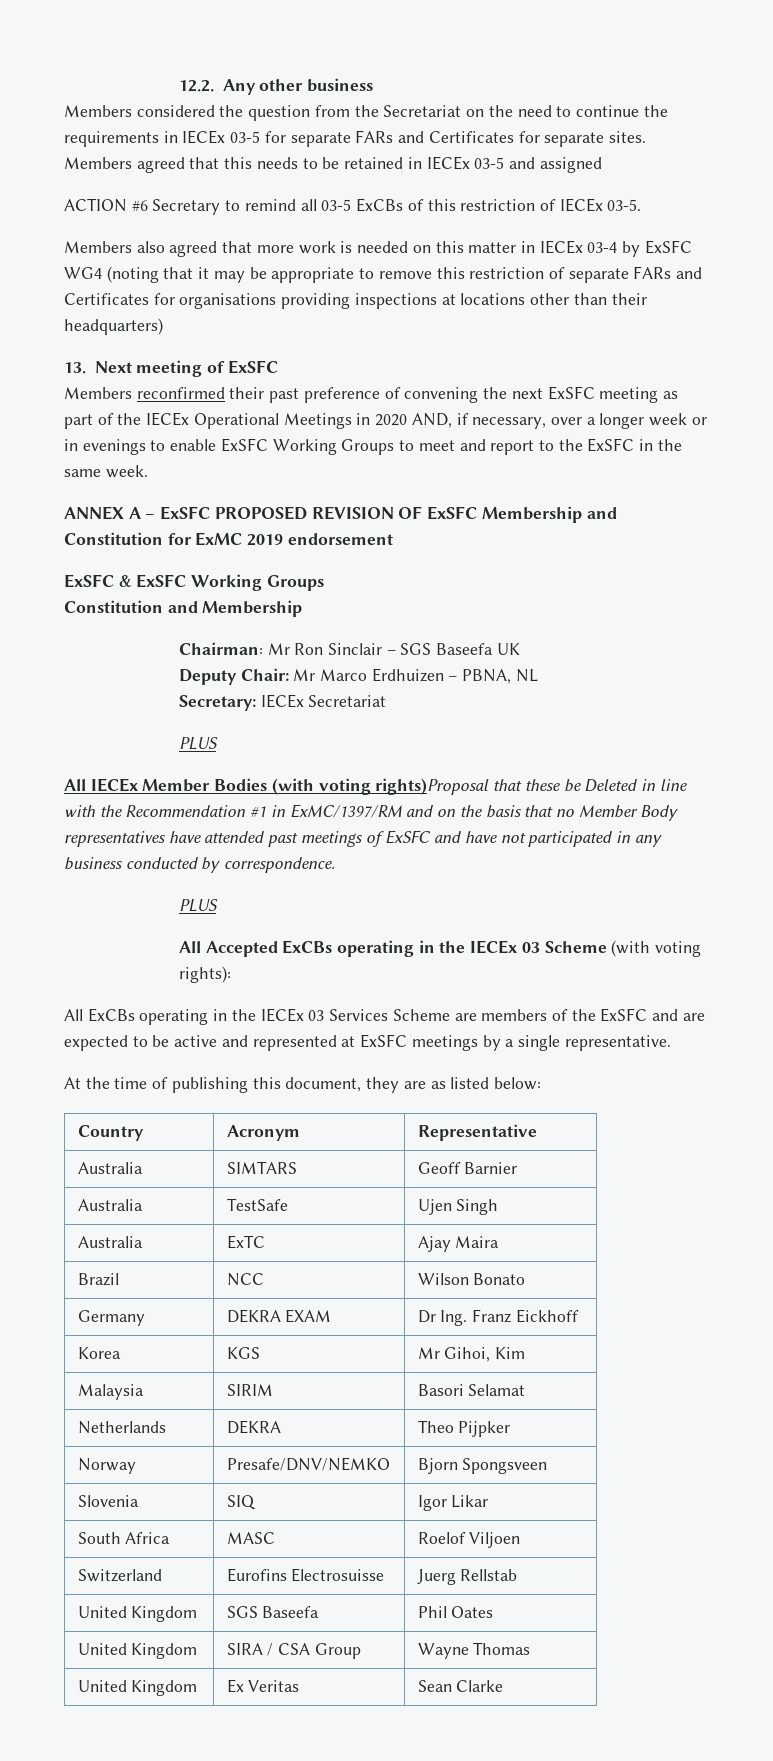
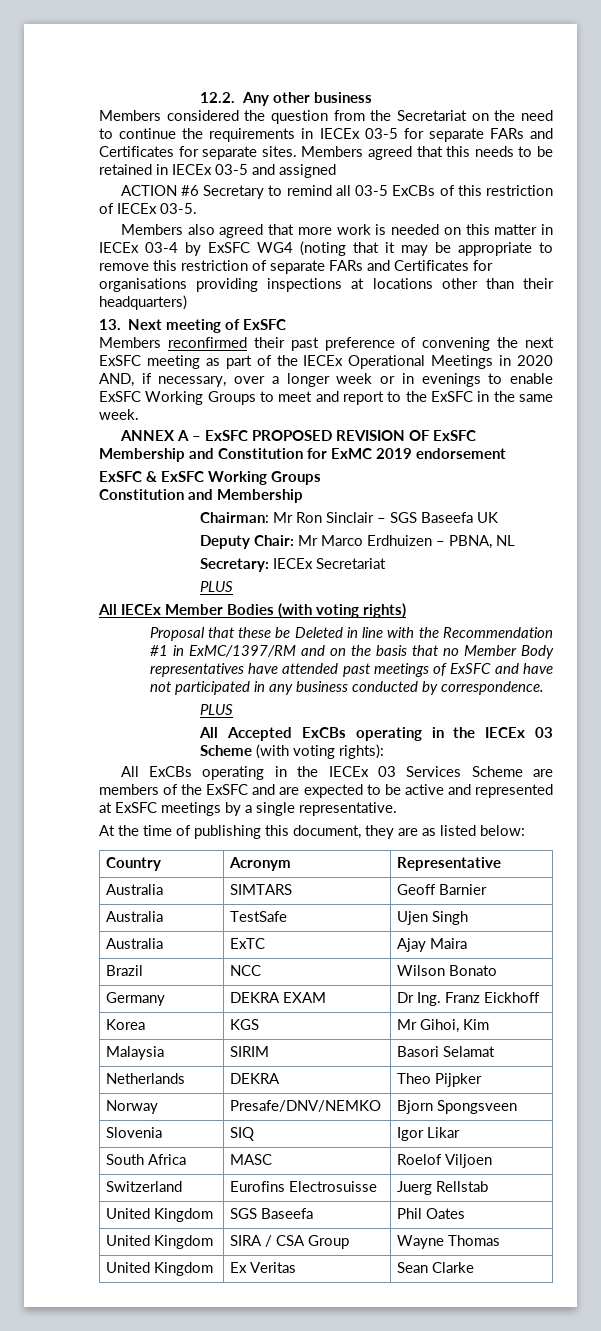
- All IECEx Member Bodies (with voting rights)Proposal that these be Deleted in line with the Recommendation #1 in ExMC/1397/RM and on the basis that no Member Body representatives have attended past meetings of ExSFC and have not participated in any business conducted by correspondence.
+ All IECEx Member Bodies (with voting rights)
+ Proposal that these be Deleted in line with the Recommendation #1 in ExMC/1397/RM and on the basis that no Member Body representatives have attended past meetings of ExSFC and have not participated in any business conducted by correspondence.

